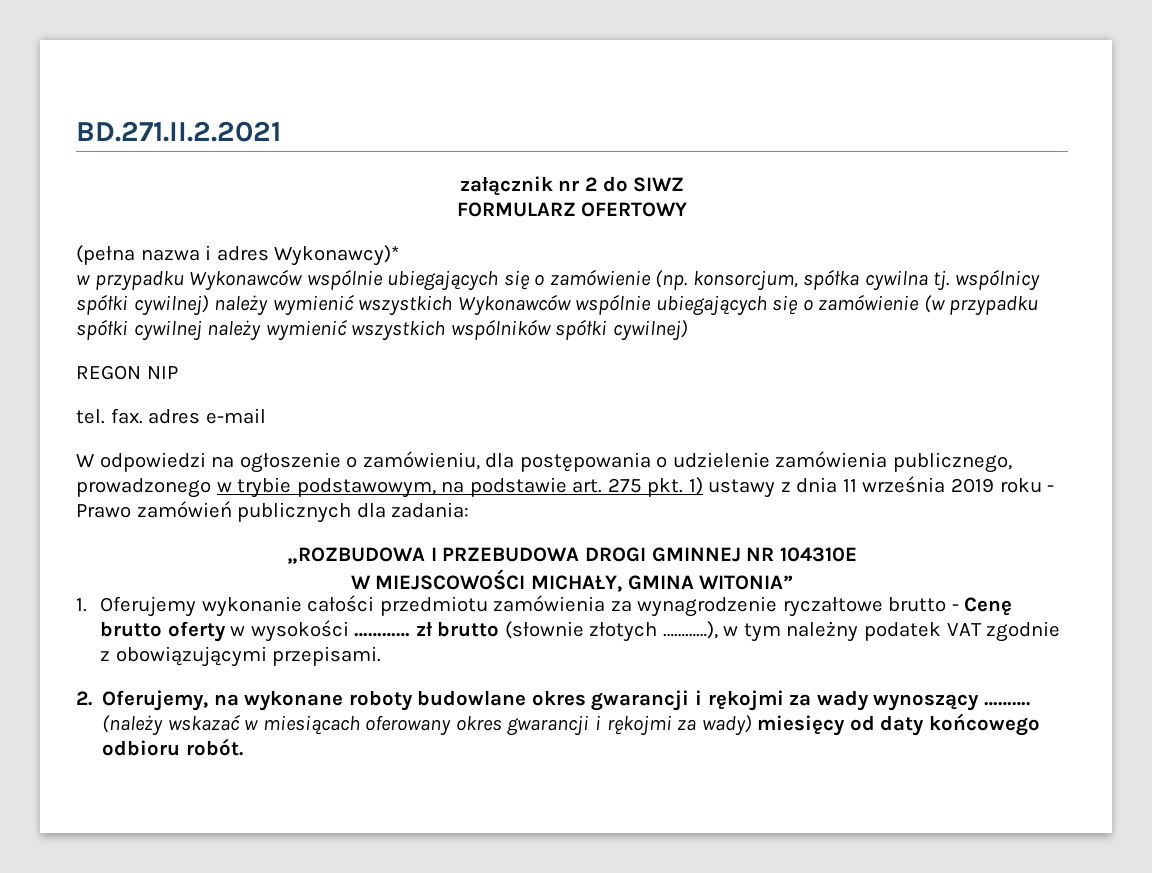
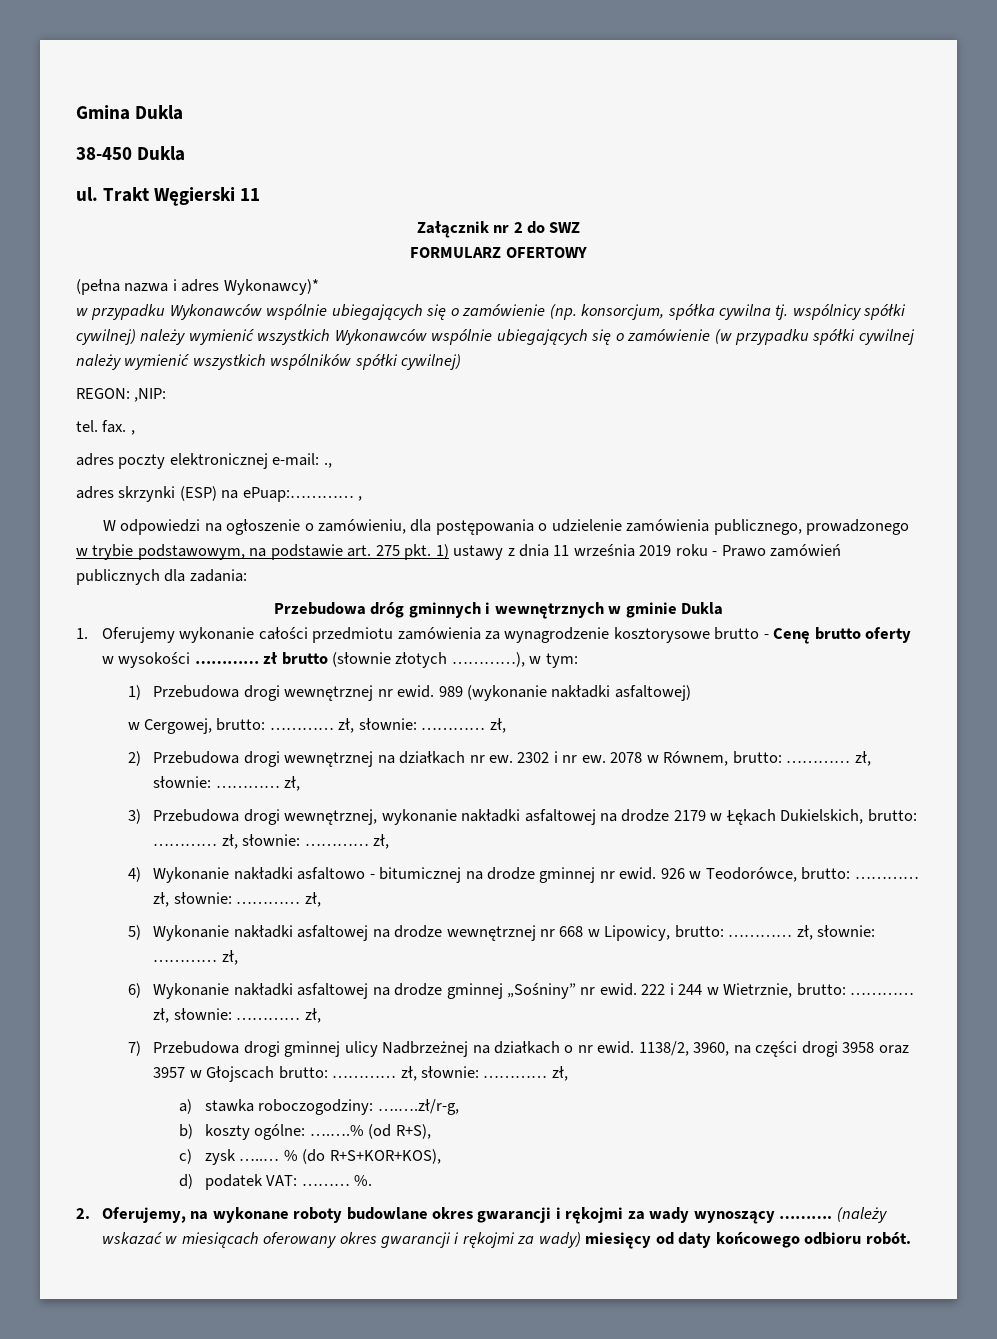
- BD.271.II.2.2021
- załącznik nr 2 do SIWZ
+ Gmina Dukla
+ 38-450 Dukla
+ ul. Trakt Węgierski 11
+ Załącznik nr 2 do SWZ
- REGON NIP
+ REGON: ,NIP:
- tel. fax. adres e-mail
+ tel. fax. ,
+ adres poczty elektronicznej e-mail: .,
+ adres skrzynki (ESP) na ePuap:………… ,
- „ROZBUDOWA I PRZEBUDOWA DROGI GMINNEJ NR 104310E
- W MIEJSCOWOŚCI MICHAŁY, GMINA WITONIA”
+ Przebudowa dróg gminnych i wewnętrznych w gminie Dukla
- 1. Oferujemy wykonanie całości przedmiotu zamówienia za wynagrodzenie ryczałtowe brutto - Cenę brutto oferty w wysokości ………… zł brutto (słownie złotych …………), w tym należny podatek VAT zgodnie z obowiązującymi przepisami.
+ 1. Oferujemy wykonanie całości przedmiotu zamówienia za wynagrodzenie kosztorysowe brutto - Cenę brutto oferty w wysokości ………… zł brutto (słownie złotych …………), w tym:
+ 1) Przebudowa drogi wewnętrznej nr ewid. 989 (wykonanie nakładki asfaltowej)
+ w Cergowej, brutto: ………… zł, słownie: ………… zł,
+ 2) Przebudowa drogi wewnętrznej na działkach nr ew. 2302 i nr ew. 2078 w Równem, brutto: ………… zł, słownie: ………… zł,
+ 3) Przebudowa drogi wewnętrznej, wykonanie nakładki asfaltowej na drodze 2179 w Łękach Dukielskich, brutto: ………… zł, słownie: ………… zł,
+ 4) Wykonanie nakładki asfaltowo - bitumicznej na drodze gminnej nr ewid. 926 w Teodorówce, brutto: ………… zł, słownie: ………… zł,
+ 5) Wykonanie nakładki asfaltowej na drodze wewnętrznej nr 668 w Lipowicy, brutto: ………… zł, słownie: ………… zł,
+ 6) Wykonanie nakładki asfaltowej na drodze gminnej „Sośniny” nr ewid. 222 i 244 w Wietrznie, brutto: ………… zł, słownie: ………… zł,
+ 7) Przebudowa drogi gminnej ulicy Nadbrzeżnej na działkach o nr ewid. 1138/2, 3960, na części drogi 3958 oraz 3957 w Głojscach brutto: ………… zł, słownie: ………… zł,
+ a) stawka roboczogodziny: ….….zł/r-g,
+ b) koszty ogólne: ….….% (od R+S),
+ c) zysk …..… % (do R+S+KOR+KOS),
+ d) podatek VAT: ……… %.

